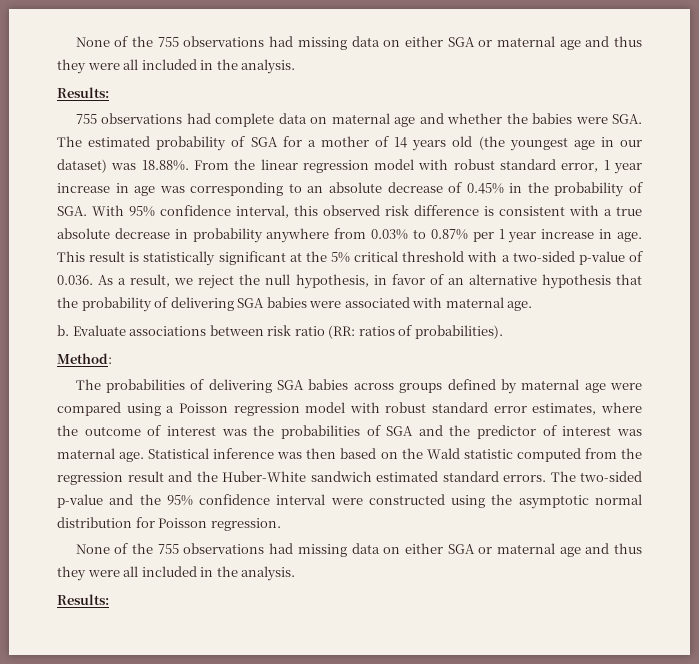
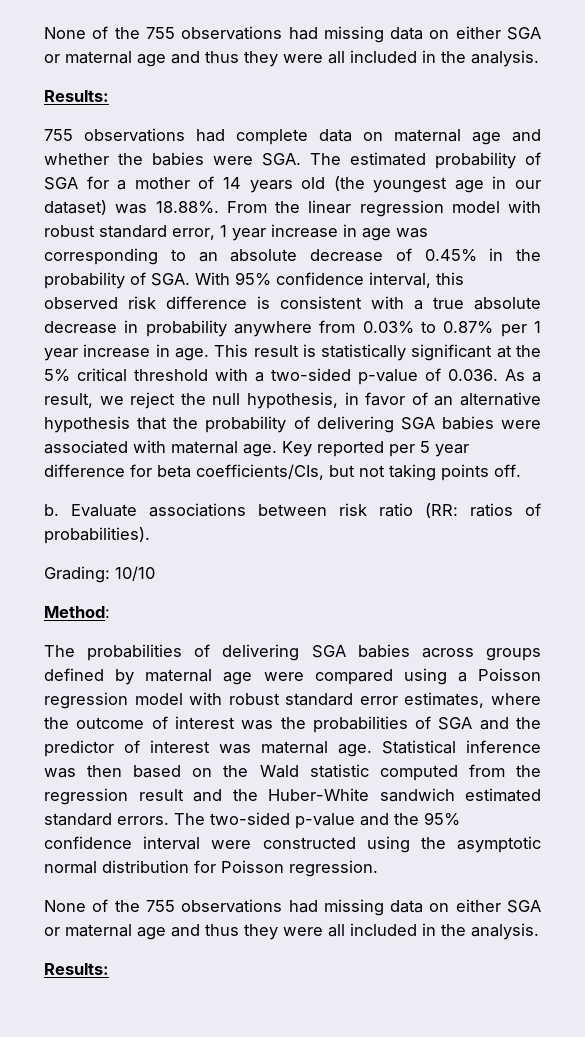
+ Key reported per 5 year difference for beta coefficients/CIs, but not taking points off.
+ Grading: 10/10

